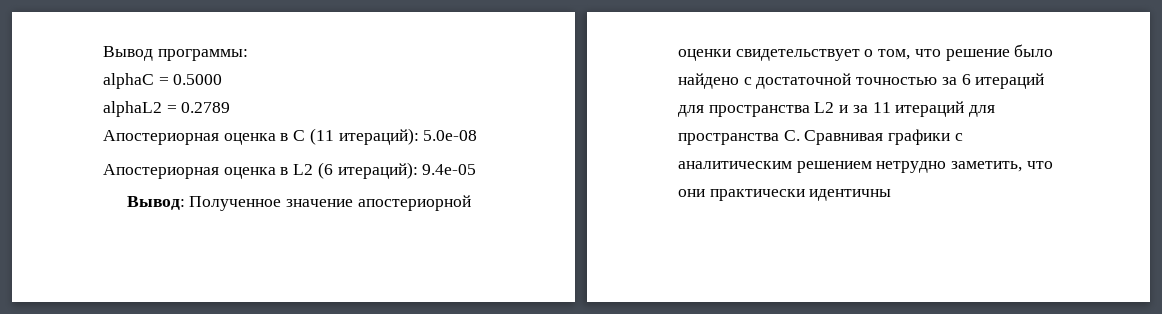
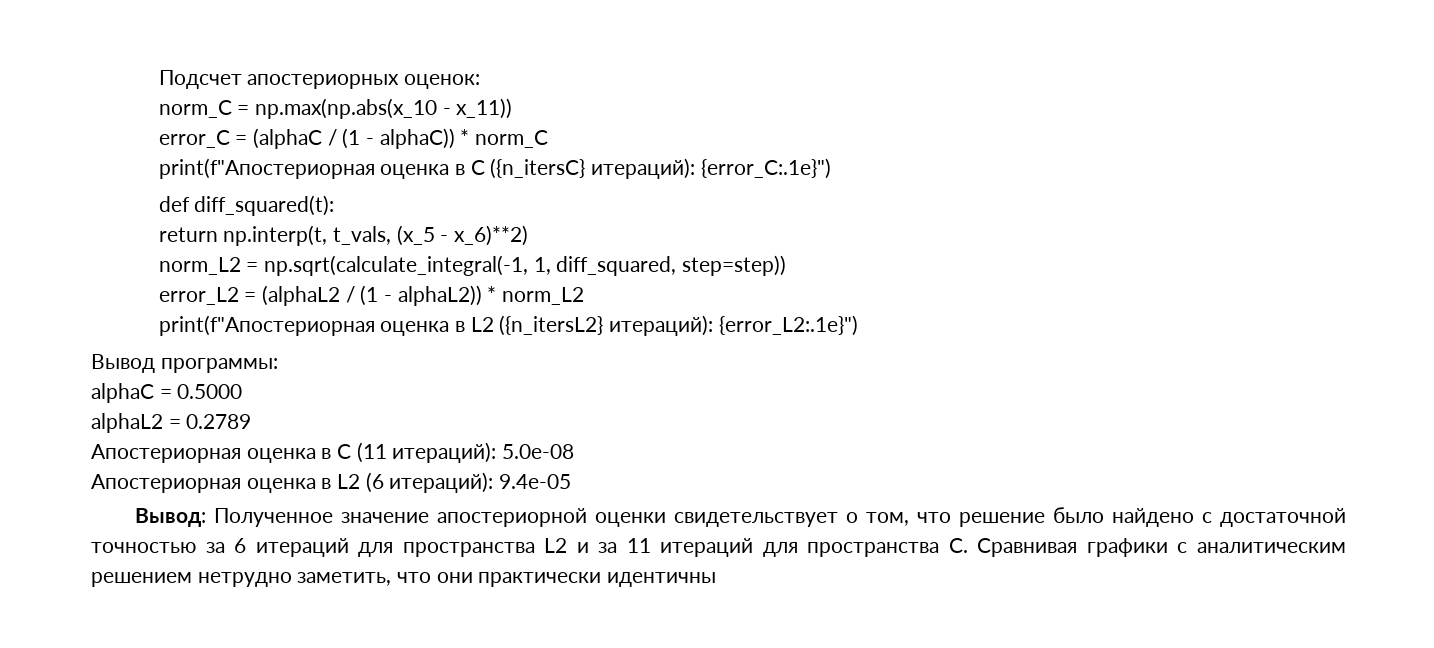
+ Подсчет апостериорных оценок:
+ norm_C = np.max(np.abs(x_10 - x_11))
+ error_C = (alphaC / (1 - alphaC)) * norm_C
+ print(f"Апостериорная оценка в C ({n_itersC} итераций): {error_C:.1e}")
+ def diff_squared(t):
+ return np.interp(t, t_vals, (x_5 - x_6)**2)
+ norm_L2 = np.sqrt(calculate_integral(-1, 1, diff_squared, step=step))
+ error_L2 = (alphaL2 / (1 - alphaL2)) * norm_L2
+ print(f"Апостериорная оценка в L2 ({n_itersL2} итераций): {error_L2:.1e}")

